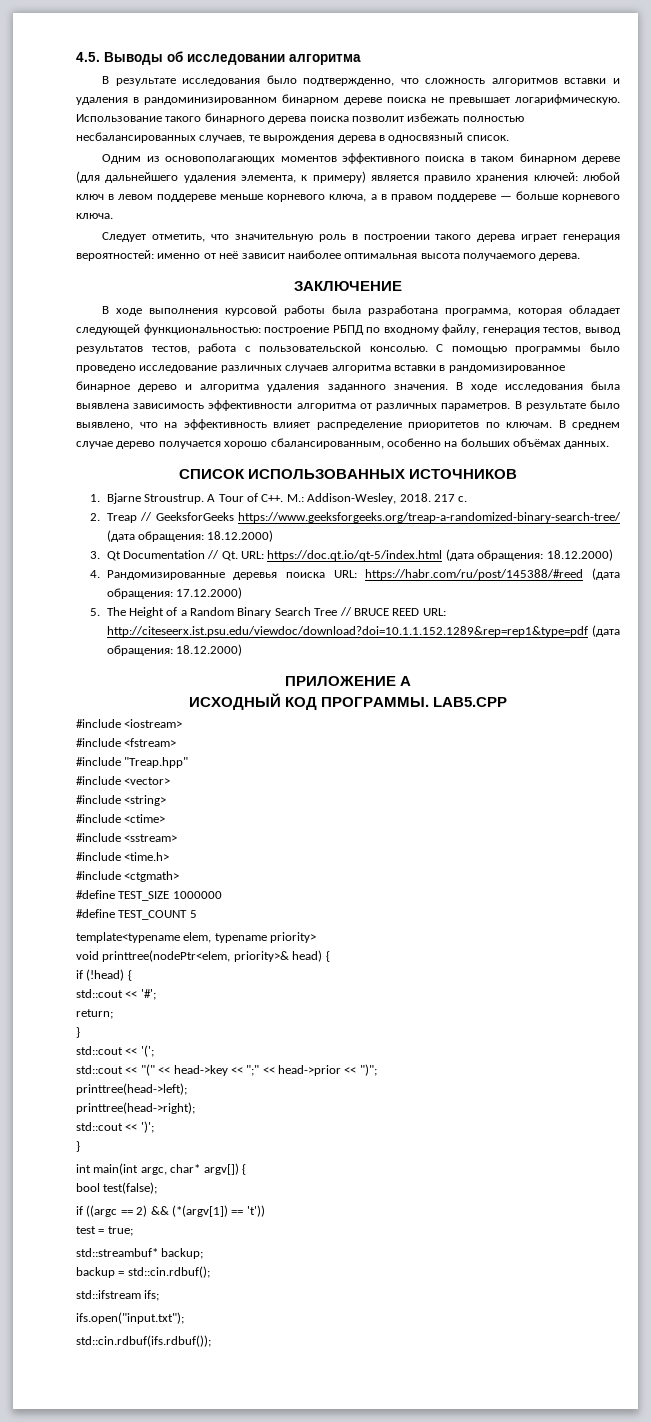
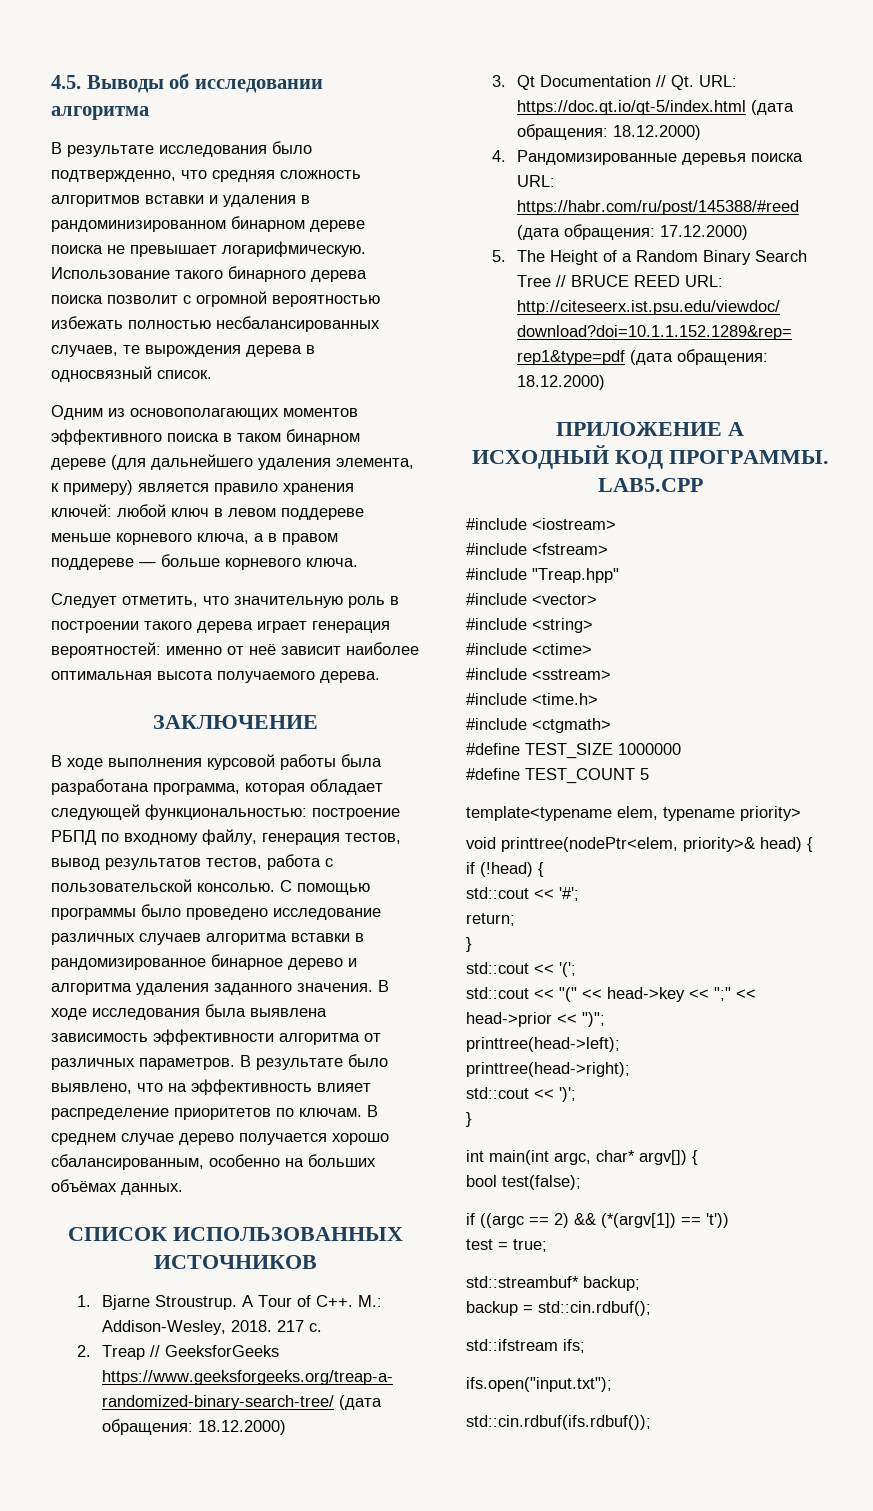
- В результате исследования было подтвержденно, что сложность алгоритмов вставки и удаления в рандоминизированном бинарном дереве поиска не превышает логарифмическую.
+ В результате исследования было подтвержденно, что средняя сложность алгоритмов вставки и удаления в рандоминизированном бинарном дереве поиска не превышает логарифмическую.
- Использование такого бинарного дерева поиска позволит избежать полностью несбалансированных случаев, те вырождения дерева в односвязный список.
+ Использование такого бинарного дерева поиска позволит с огромной вероятностью избежать полностью несбалансированных случаев, те вырождения дерева в односвязный список.

